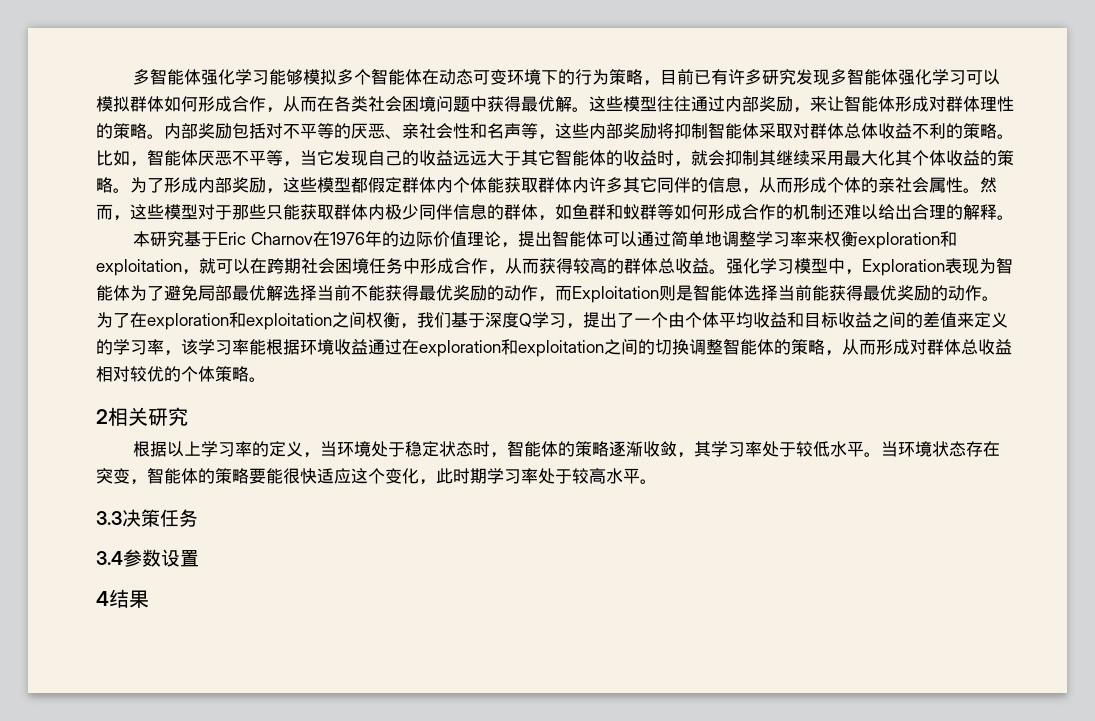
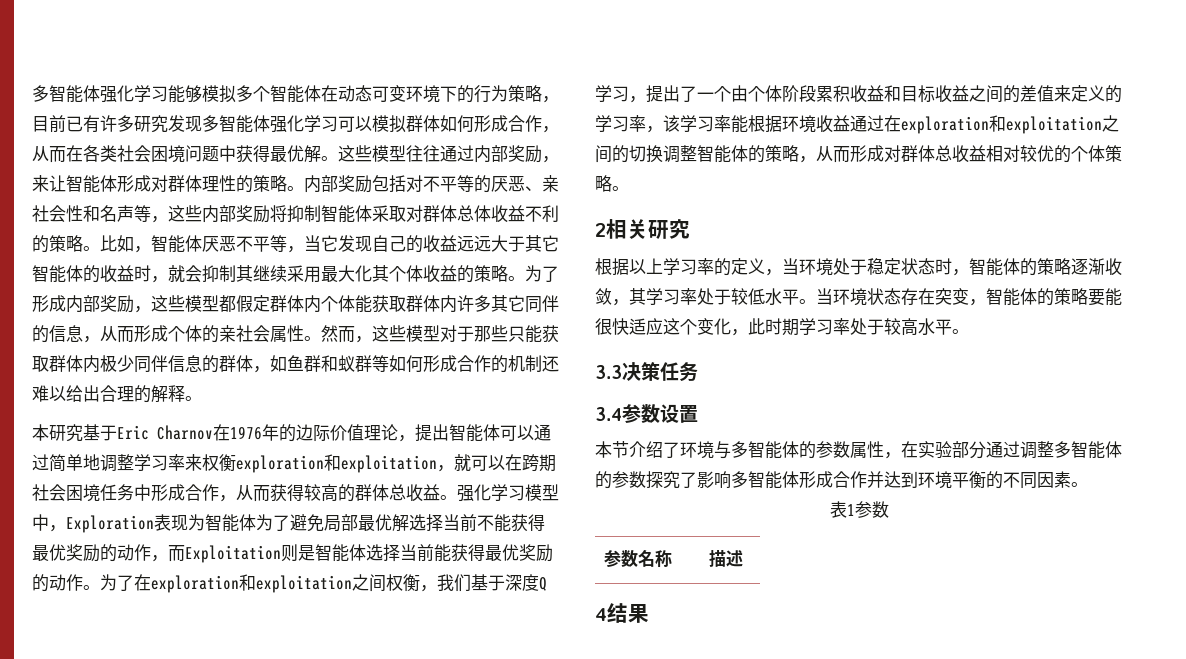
- 为了在exploration和exploitation之间权衡，我们基于深度Q学习，提出了一个由个体平均收益和目标收益之间的差值来定义的学习率，该学习率能根据环境收益通过在exploration和exploitation之间的切换调整智能体的策略，从而形成对群体总收益相对较优的个体策略。
+ 为了在exploration和exploitation之间权衡，我们基于深度Q学习，提出了一个由个体阶段累积收益和目标收益之间的差值来定义的学习率，该学习率能根据环境收益通过在exploration和exploitation之间的切换调整智能体的策略，从而形成对群体总收益相对较优的个体策略。
+ 本节介绍了环境与多智能体的参数属性，在实验部分通过调整多智能体的参数探究了影响多智能体形成合作并达到环境平衡的不同因素。
+ 表1参数
+ 参数名称 | 描述

